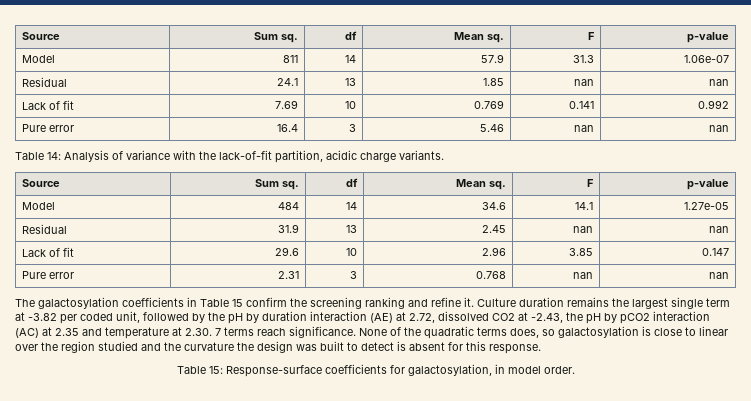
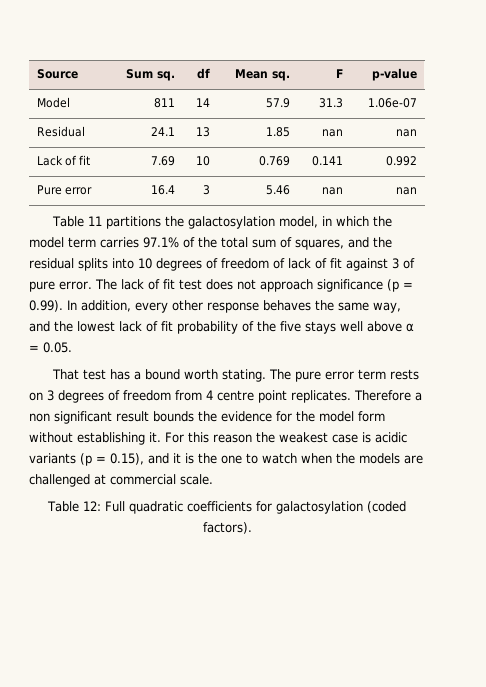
- Table 14: Analysis of variance with the lack-of-fit partition, acidic charge variants.
- Source | Sum sq. | df | Mean sq. | F | p-value
- Model | 484 | 14 | 34.6 | 14.1 | 1.27e-05
- Residual | 31.9 | 13 | 2.45 | nan | nan
- Lack of fit | 29.6 | 10 | 2.96 | 3.85 | 0.147
- Pure error | 2.31 | 3 | 0.768 | nan | nan
- The galactosylation coefficients in Table 15 confirm the screening ranking and refine it. Culture duration remains the largest single term at -3.82 per coded unit, followed by the pH by duration interaction (AE) at 2.72, dissolved CO2 at -2.43, the pH by pCO2 interaction (AC) at 2.35 and temperature at 2.30. 7 terms reach significance. None of the quadratic terms does, so galactosylation is close to linear over the region studied and the curvature the design was built to detect is absent for this response.
- Table 15: Response-surface coefficients for galactosylation, in model order.
+ Table 11 partitions the galactosylation model, in which the model term carries 97.1% of the total sum of squares, and the residual splits into 10 degrees of freedom of lack of fit against 3 of pure error. The lack of fit test does not approach significance (p = 0.99). In addition, every other response behaves the same way, and the lowest lack of fit probability of the five stays well above α = 0.05.
+ That test has a bound worth stating. The pure error term rests on 3 degrees of freedom from 4 centre point replicates. Therefore a non significant result bounds the evidence for the model form without establishing it. For this reason the weakest case is acidic variants (p = 0.15), and it is the one to watch when the models are challenged at commercial scale.
+ Table 12: Full quadratic coefficients for galactosylation (coded factors).

